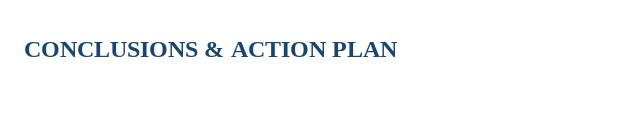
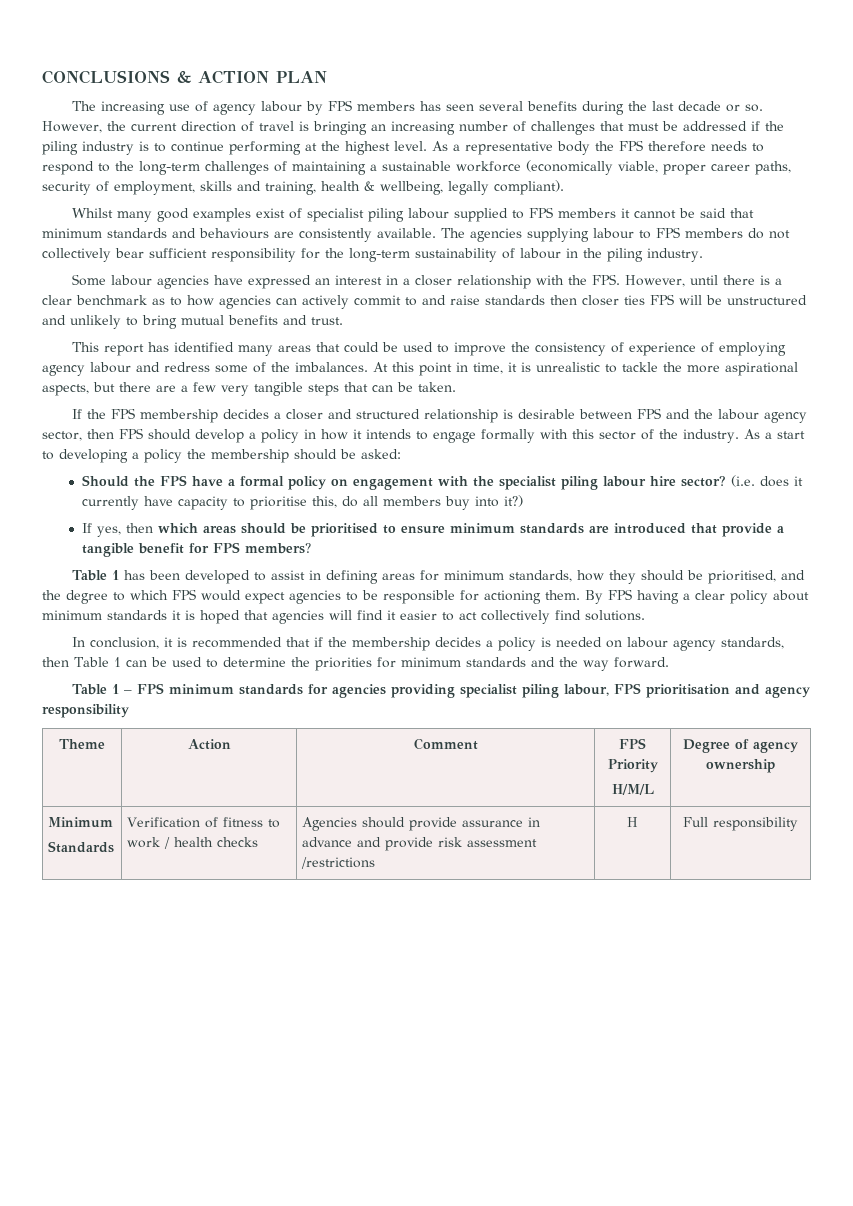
+ The increasing use of agency labour by FPS members has seen several benefits during the last decade or so. However, the current direction of travel is bringing an increasing number of challenges that must be addressed if the piling industry is to continue performing at the highest level. As a representative body the FPS therefore needs to respond to the long-term challenges of maintaining a sustainable workforce (economically viable, proper career paths, security of employment, skills and training, health & wellbeing, legally compliant).
+ Whilst many good examples exist of specialist piling labour supplied to FPS members it cannot be said that minimum standards and behaviours are consistently available. The agencies supplying labour to FPS members do not collectively bear sufficient responsibility for the long-term sustainability of labour in the piling industry.
+ Some labour agencies have expressed an interest in a closer relationship with the FPS. However, until there is a clear benchmark as to how agencies can actively commit to and raise standards then closer ties FPS will be unstructured and unlikely to bring mutual benefits and trust.
+ This report has identified many areas that could be used to improve the consistency of experience of employing agency labour and redress some of the imbalances. At this point in time, it is unrealistic to tackle the more aspirational aspects, but there are a few very tangible steps that can be taken.
+ If the FPS membership decides a closer and structured relationship is desirable between FPS and the labour agency sector, then FPS should develop a policy in how it intends to engage formally with this sector of the industry. As a start to developing a policy the membership should be asked:
+ Should the FPS have a formal policy on engagement with the specialist piling labour hire sector? (i.e. does it currently have capacity to prioritise this, do all members buy into it?)
+ If yes, then which areas should be prioritised to ensure minimum standards are introduced that provide a tangible benefit for FPS members?
+ Table 1 has been developed to assist in defining areas for minimum standards, how they should be prioritised, and the degree to which FPS would expect agencies to be responsible for actioning them. By FPS having a clear policy about minimum standards it is hoped that agencies will find it easier to act collectively find solutions.
+ In conclusion, it is recommended that if the membership decides a policy is needed on labour agency standards, then Table 1 can be used to determine the priorities for minimum standards and the way forward.
+ Table 1 – FPS minimum standards for agencies providing specialist piling labour, FPS prioritisation and agency responsibility
+ Theme | Action | Comment | FPS Priority
+ H/M/L | Degree of agency ownership
+ Minimum
+ Standards | Verification of fitness to work / health checks | Agencies should provide assurance in advance and provide risk assessment /restrictions | H | Full responsibility

